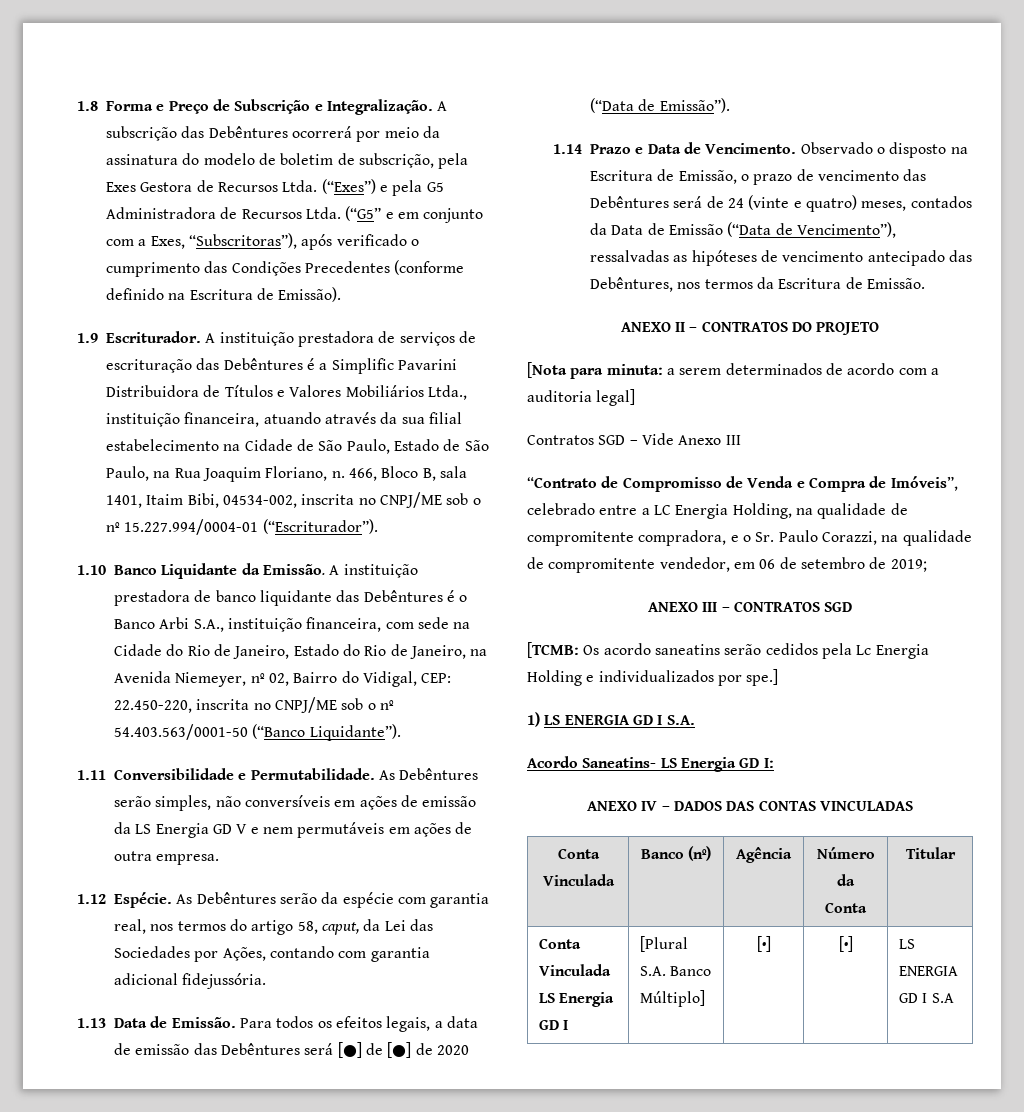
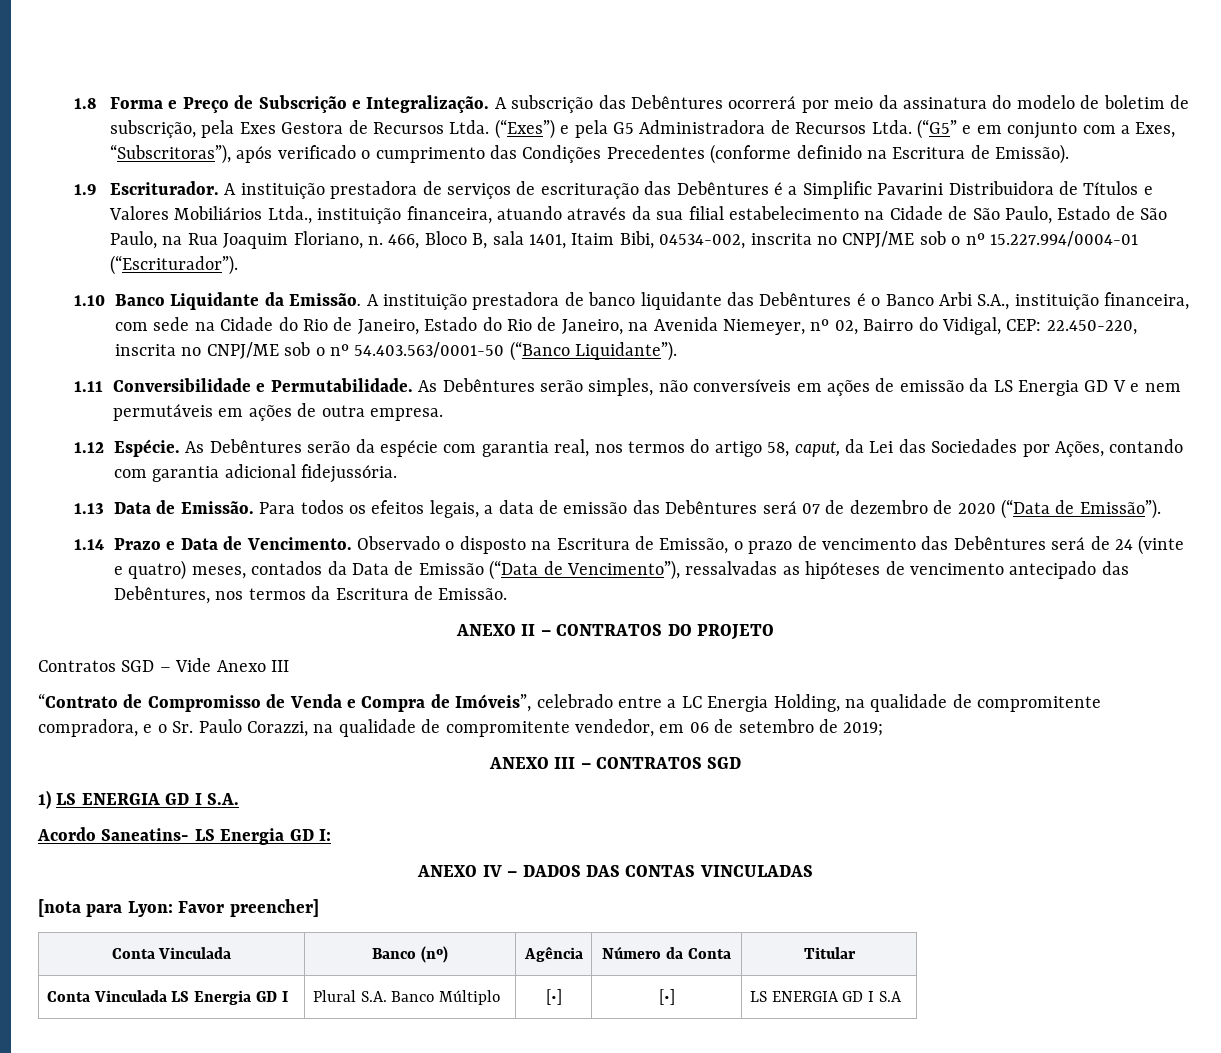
- Para todos os efeitos legais, a data de emissão das Debêntures será [●] de [●] de 2020 (“Data de Emissão”).
+ Para todos os efeitos legais, a data de emissão das Debêntures será 07 de dezembro de 2020 (“Data de Emissão”).
- [Nota para minuta: a serem determinados de acordo com a auditoria legal]
- [TCMB: Os acordo saneatins serão cedidos pela Lc Energia Holding e individualizados por spe.]
+ [nota para Lyon: Favor preencher]
- Conta Vinculada LS Energia GD I | [Plural S.A. Banco Múltiplo] | [•] | [•] | LS ENERGIA GD I S.A
+ Conta Vinculada LS Energia GD I | Plural S.A. Banco Múltiplo | [•] | [•] | LS ENERGIA GD I S.A

